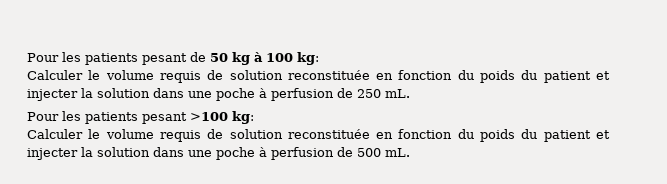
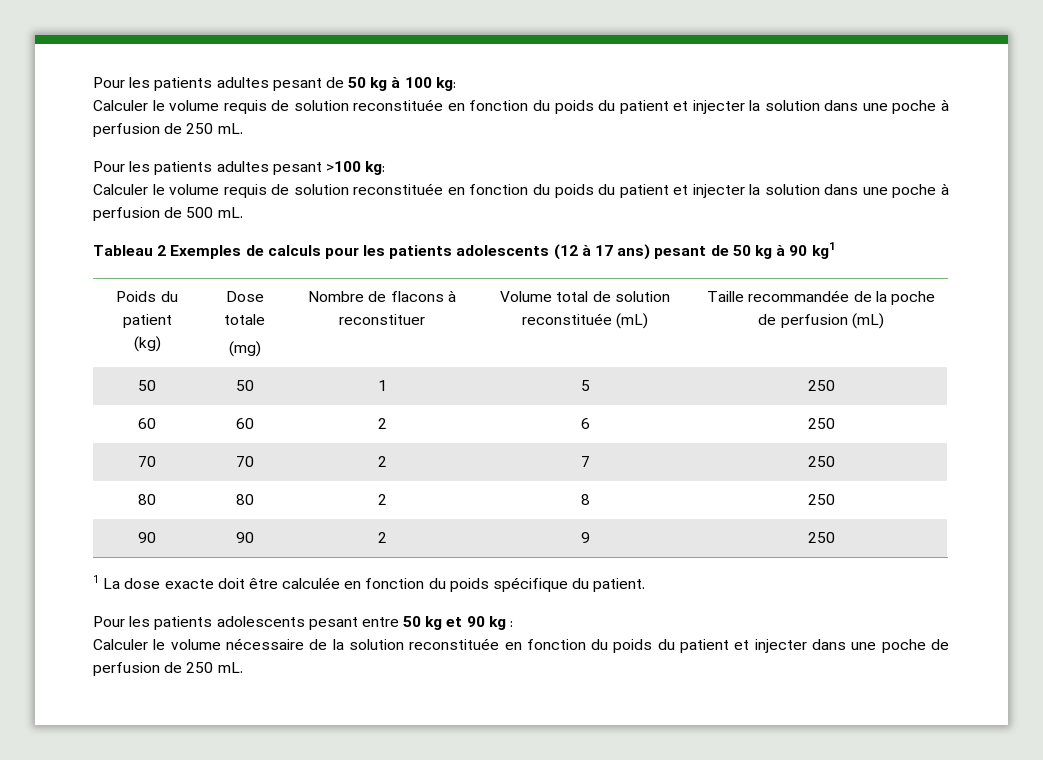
- Pour les patients pesant de 50 kg à 100 kg:
+ Pour les patients adultes pesant de 50 kg à 100 kg:
- Pour les patients pesant >100 kg:
+ Pour les patients adultes pesant >100 kg:
+ Tableau 2 Exemples de calculs pour les patients adolescents (12 à 17 ans) pesant de 50 kg à 90 kg1
+ Poids du patient
+ (kg) | Dose totale
+ (mg) | Nombre de flacons à reconstituer | Volume total de solution reconstituée (mL) | Taille recommandée de la poche de perfusion (mL)
+ 50 | 50 | 1 | 5 | 250
+ 60 | 60 | 2 | 6 | 250
+ 70 | 70 | 2 | 7 | 250
+ 80 | 80 | 2 | 8 | 250
+ 90 | 90 | 2 | 9 | 250
+ 1 La dose exacte doit être calculée en fonction du poids spécifique du patient.
+ Pour les patients adolescents pesant entre 50 kg et 90 kg :
+ Calculer le volume nécessaire de la solution reconstituée en fonction du poids du patient et injecter dans une poche de perfusion de 250 mL.

